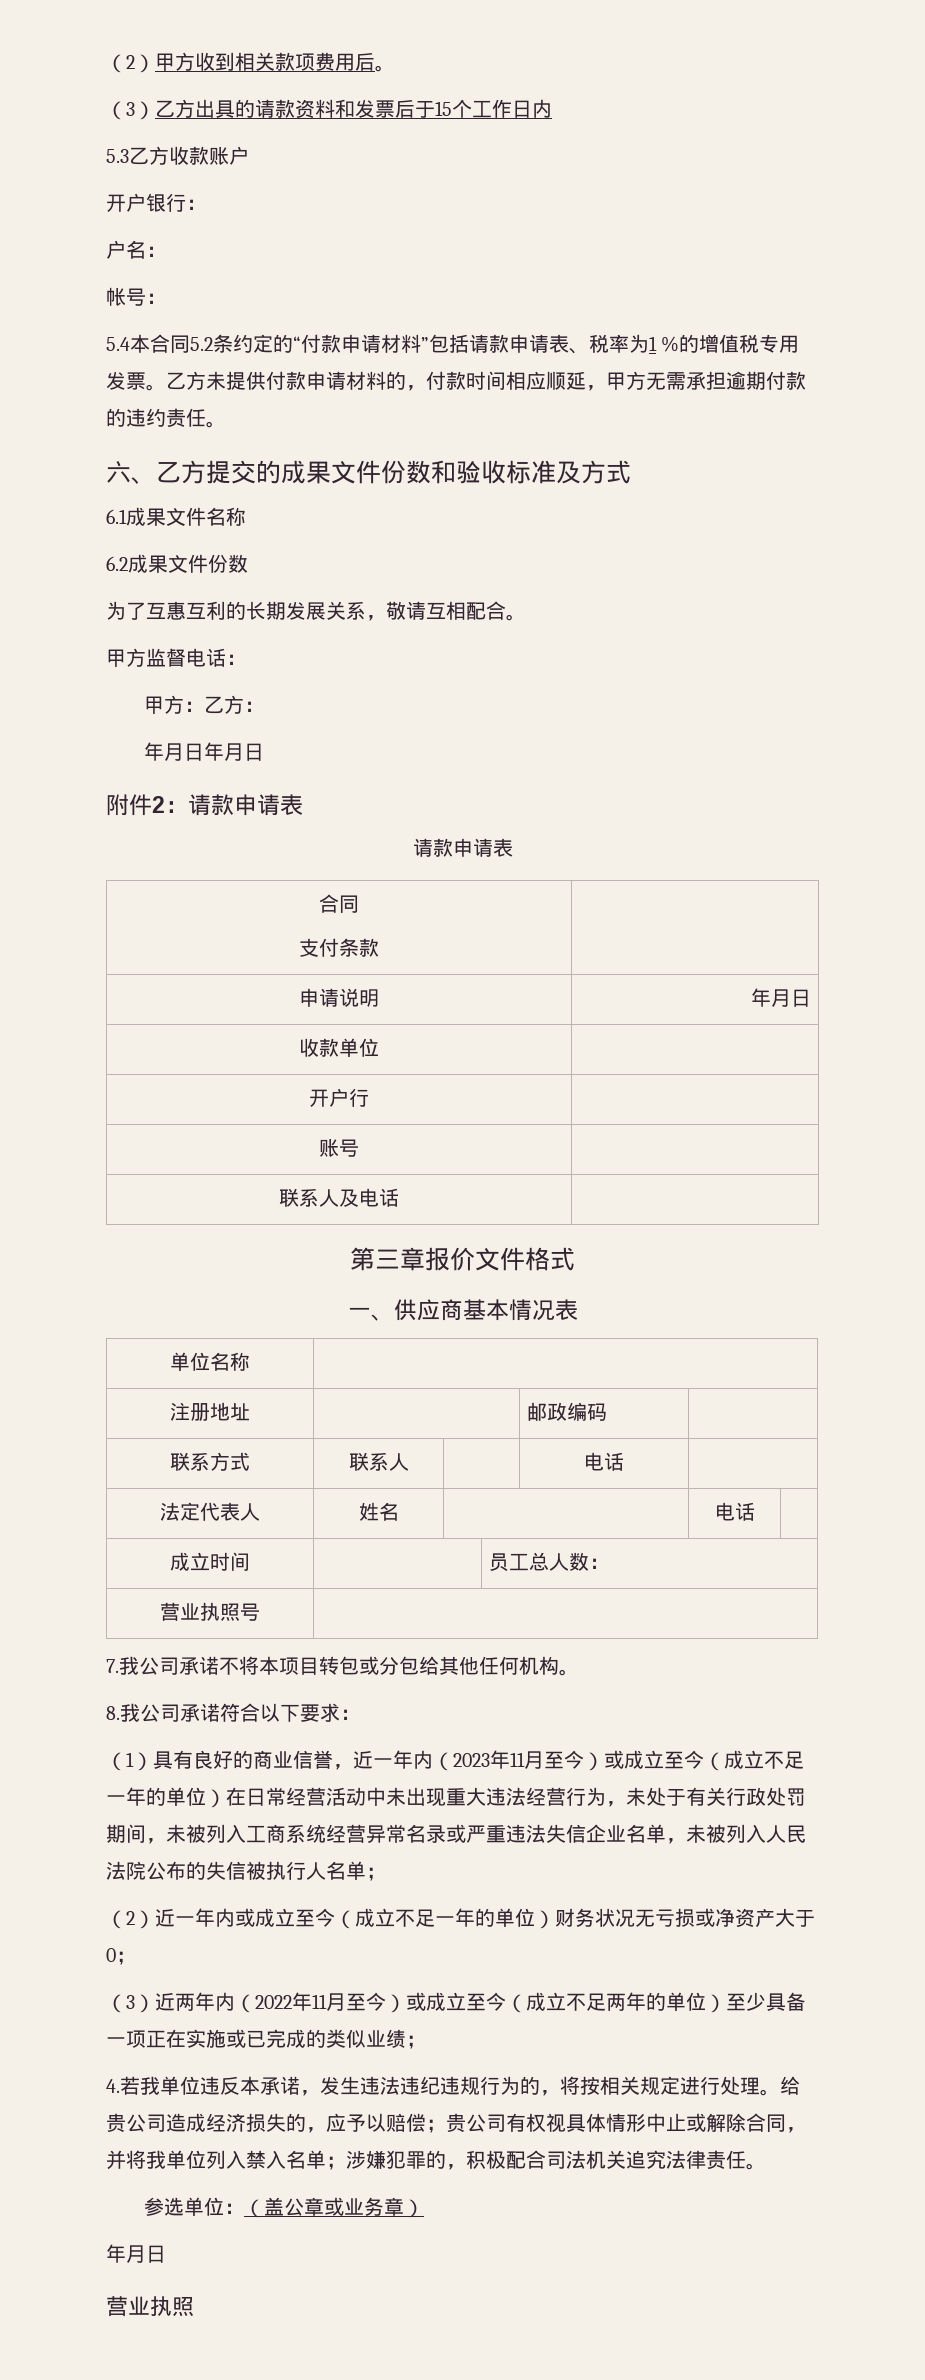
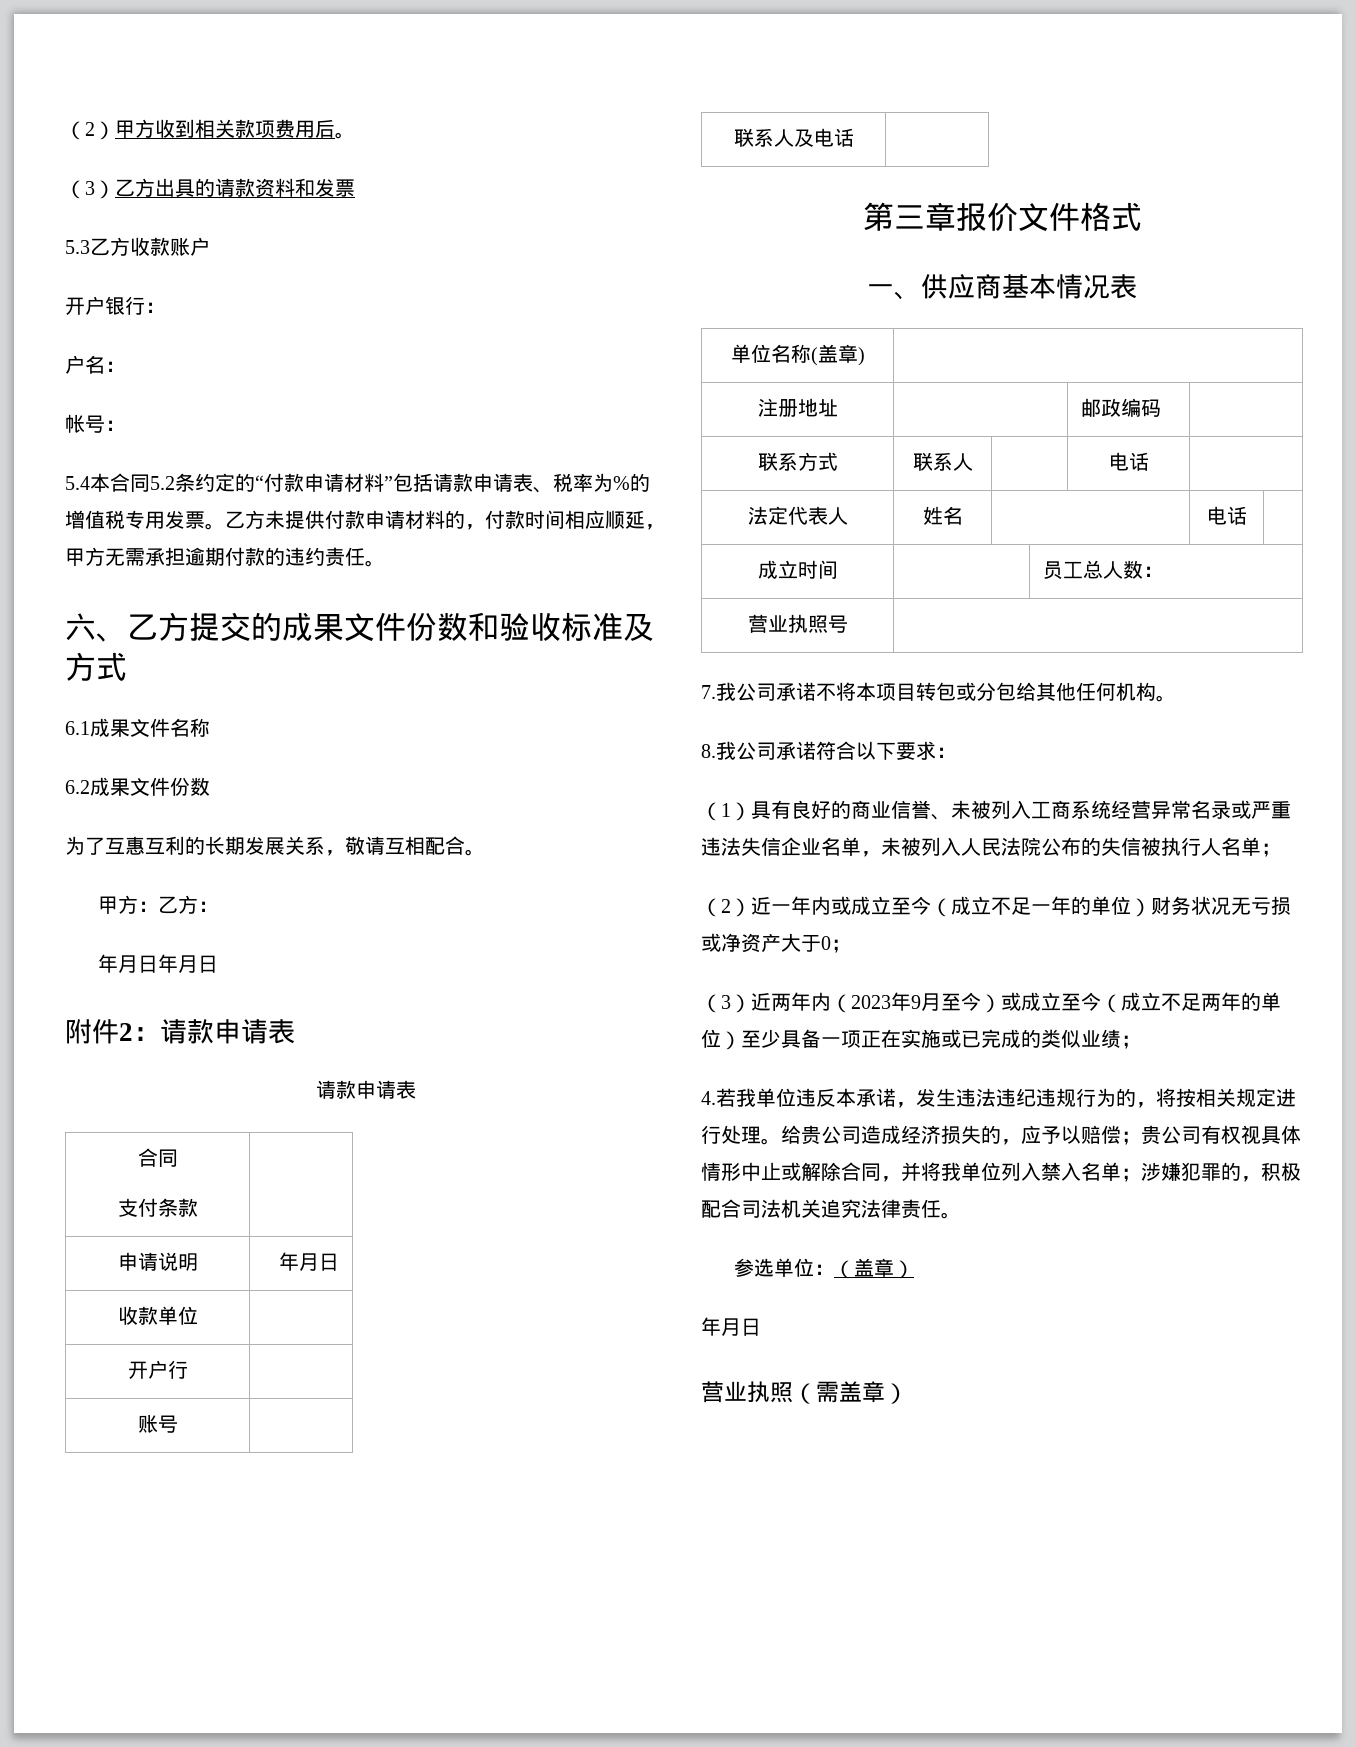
- （3）乙方出具的请款资料和发票后于15个工作日内
+ （3）乙方出具的请款资料和发票
- 5.4本合同5.2条约定的“付款申请材料”包括请款申请表、税率为1 %的增值税专用发票。
+ 5.4本合同5.2条约定的“付款申请材料”包括请款申请表、税率为%的增值税专用发票。
- 甲方监督电话：
- 单位名称 |
+ 单位名称(盖章) |
- （1）具有良好的商业信誉，近一年内（2023年11月至今）或成立至今（成立不足一年的单位）在日常经营活动中未出现重大违法经营行为，未处于有关行政处罚期间，未被列入工商系统经营异常名录或严重违法失信企业名单，未被列入人民法院公布的失信被执行人名单；
+ （1）具有良好的商业信誉、未被列入工商系统经营异常名录或严重违法失信企业名单，未被列入人民法院公布的失信被执行人名单；
- （3）近两年内（2022年11月至今）或成立至今（成立不足两年的单位）至少具备一项正在实施或已完成的类似业绩；
+ （3）近两年内（2023年9月至今）或成立至今（成立不足两年的单位）至少具备一项正在实施或已完成的类似业绩；
- 参选单位：（盖公章或业务章）
+ 参选单位：（盖章）
  年月日
- 营业执照
+ 营业执照（需盖章）

